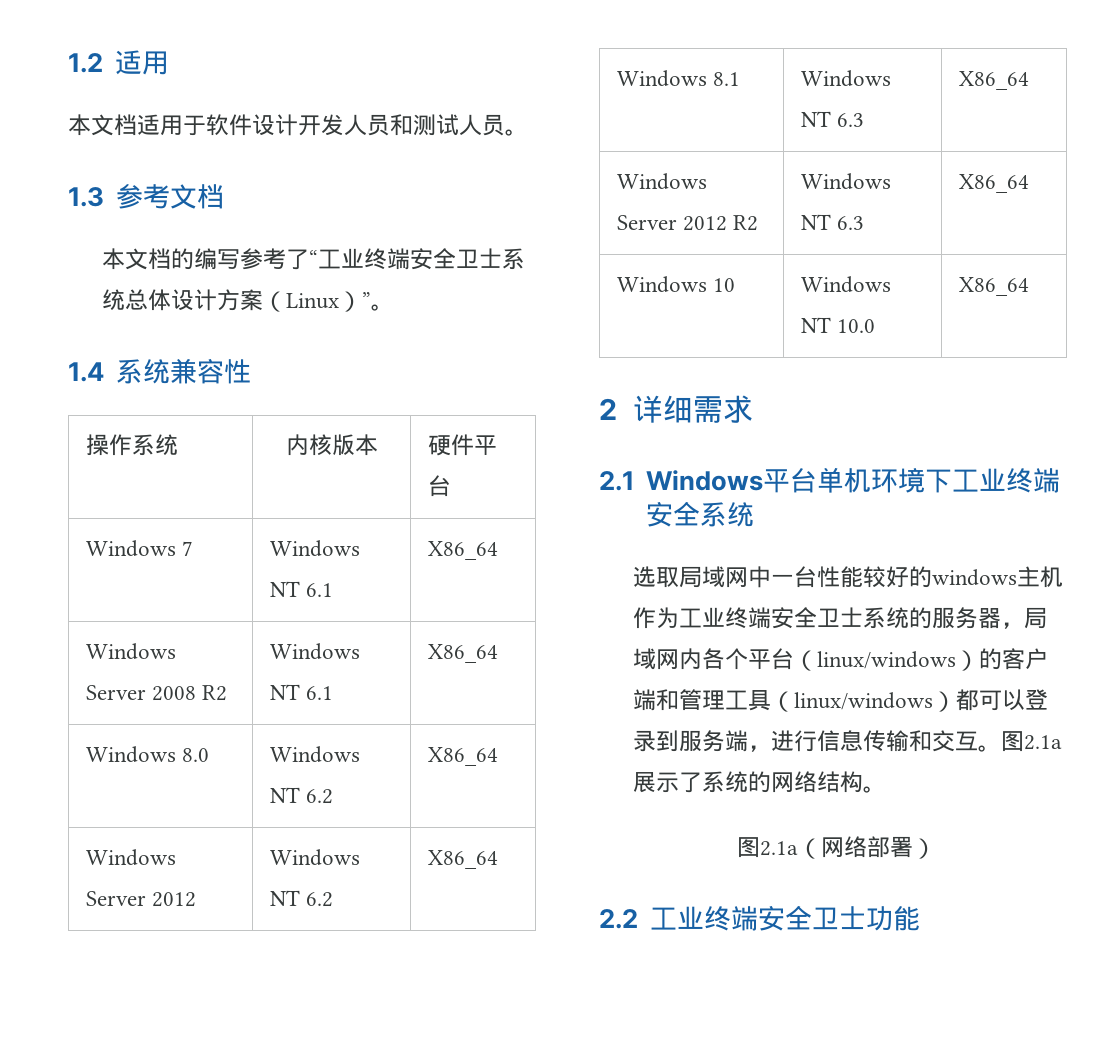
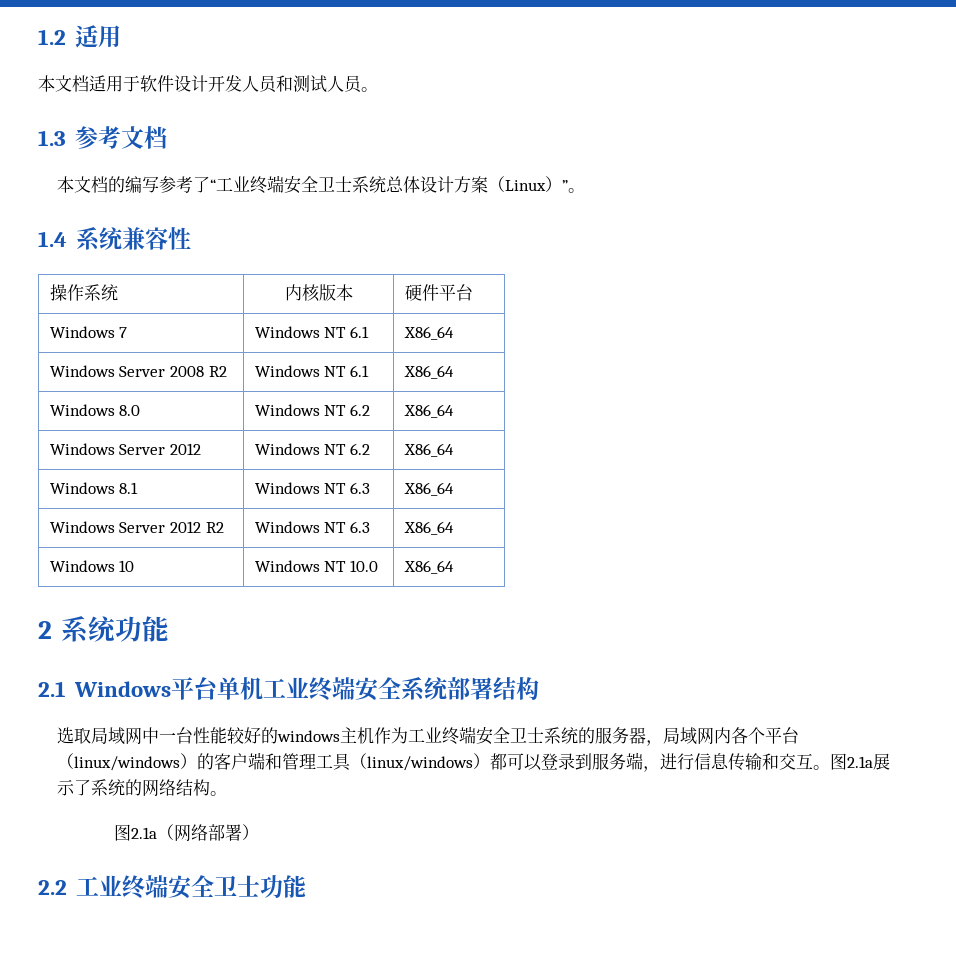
- 2详细需求
+ 2系统功能
- 2.1 Windows平台单机环境下工业终端安全系统
+ 2.1 Windows平台单机工业终端安全系统部署结构

